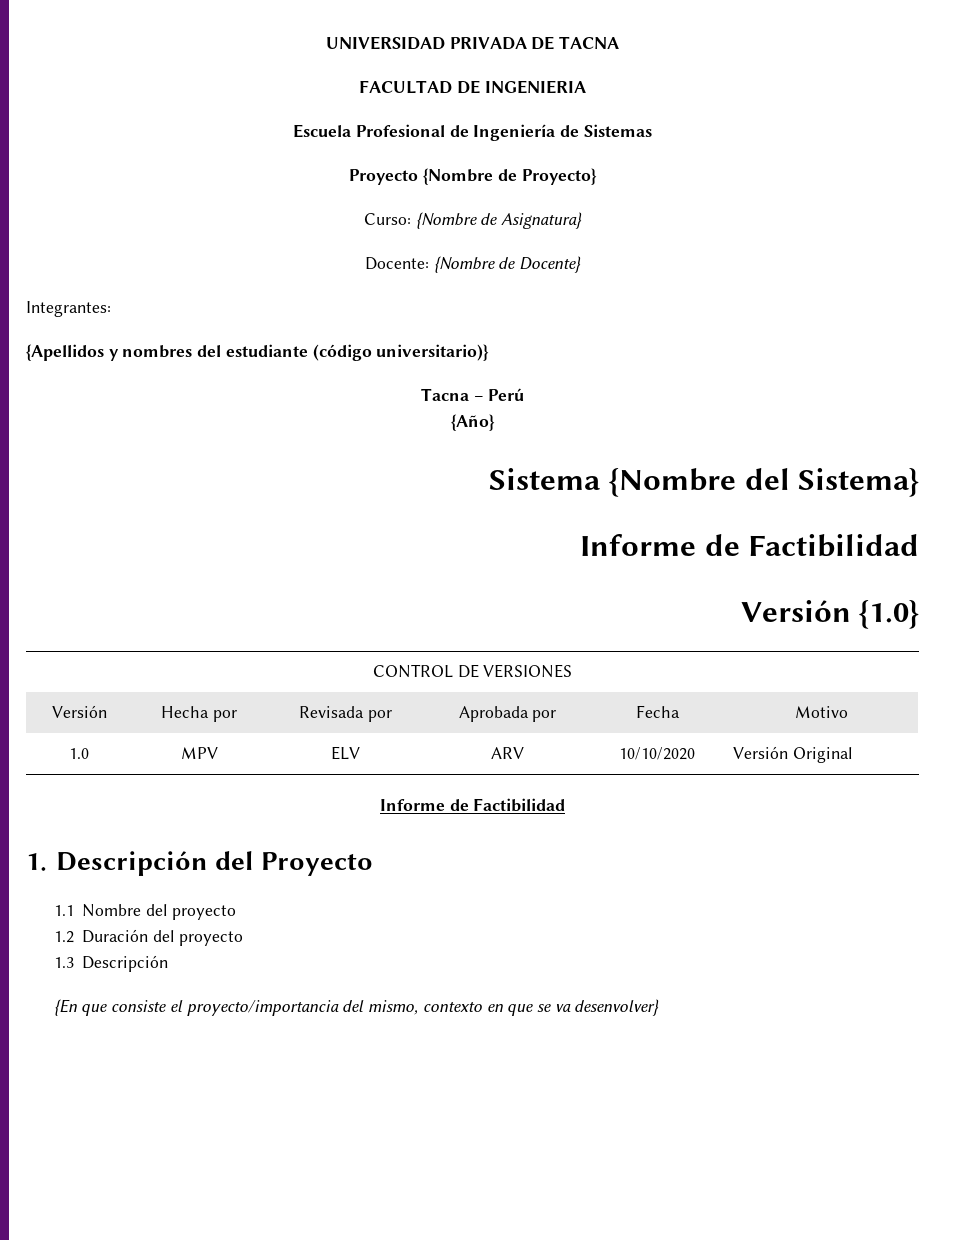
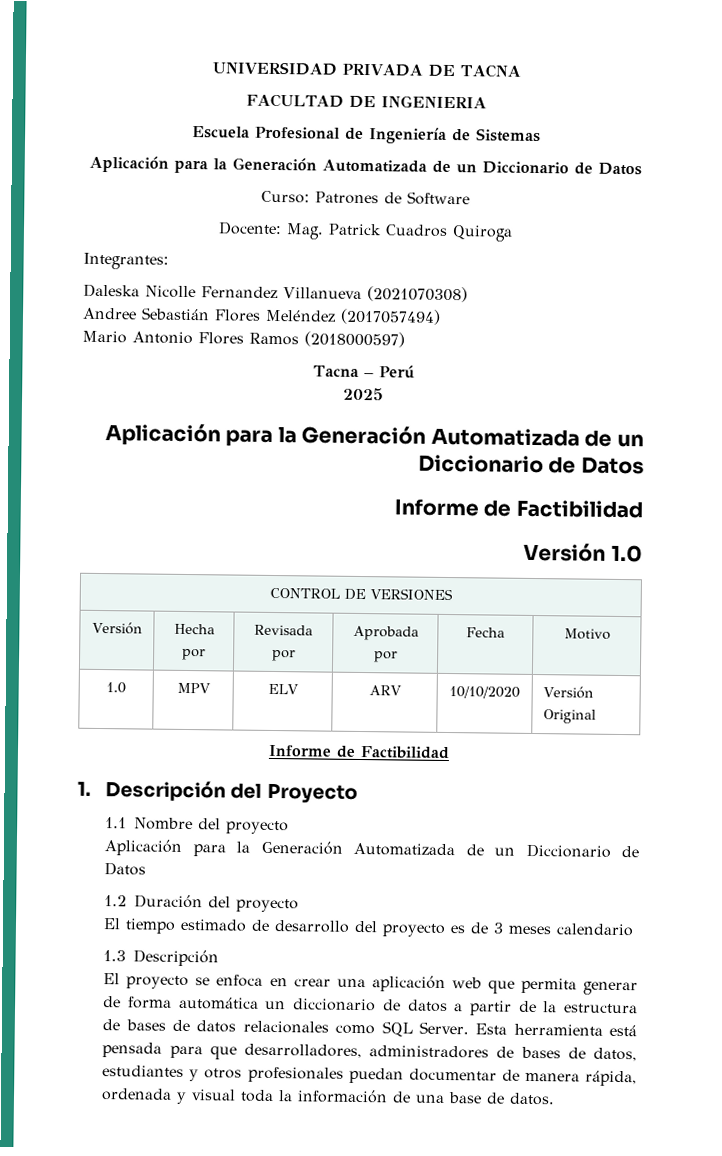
  Escuela Profesional de Ingeniería de Sistemas
- Proyecto {Nombre de Proyecto}
- Curso: {Nombre de Asignatura}
- Docente: {Nombre de Docente}
+ Aplicación para la Generación Automatizada de un Diccionario de Datos
+ Curso: Patrones de Software
+ Docente: Mag. Patrick Cuadros Quiroga
  Integrantes:
- {Apellidos y nombres del estudiante (código universitario)}
+ Daleska Nicolle Fernandez Villanueva (2021070308)
+ Andree Sebastián Flores Meléndez (2017057494)
+ Mario Antonio Flores Ramos (2018000597)
  Tacna – Perú
- {Año}
- Sistema {Nombre del Sistema}
+ 2025
+ Aplicación para la Generación Automatizada de un Diccionario de Datos
- Versión {1.0}
+ Versión 1.0
  1.1 Nombre del proyecto
+ Aplicación para la Generación Automatizada de un Diccionario de Datos
  1.2 Duración del proyecto
+ El tiempo estimado de desarrollo del proyecto es de 3 meses calendario
  1.3 Descripción
- {En que consiste el proyecto/importancia del mismo, contexto en que se va desenvolver}
+ El proyecto se enfoca en crear una aplicación web que permita generar de forma automática un diccionario de datos a partir de la estructura de bases de datos relacionales como SQL Server. Esta herramienta está pensada para que desarrolladores, administradores de bases de datos, estudiantes y otros profesionales puedan documentar de manera rápida, ordenada y visual toda la información de una base de datos.

